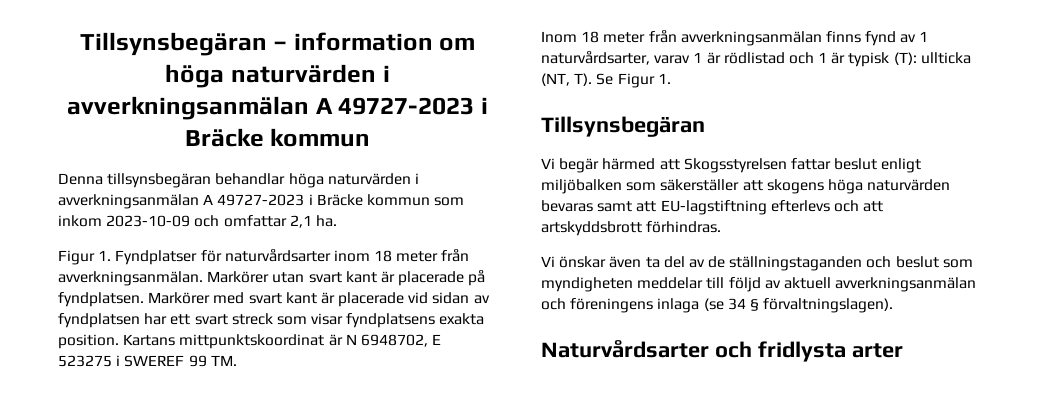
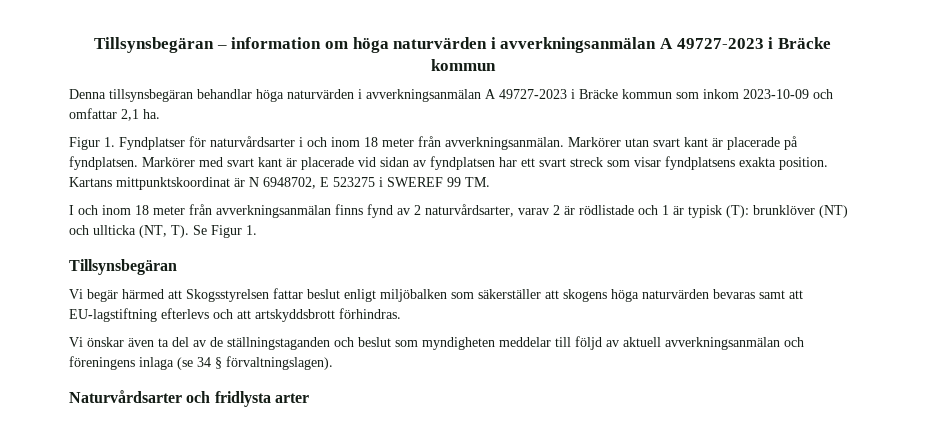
- Figur 1. Fyndplatser för naturvårdsarter inom 18 meter från avverkningsanmälan.
+ Figur 1. Fyndplatser för naturvårdsarter i och inom 18 meter från avverkningsanmälan.
- Inom 18 meter från avverkningsanmälan finns fynd av 1 naturvårdsarter, varav 1 är rödlistad och 1 är typisk (T): ullticka (NT, T). Se Figur 1.
+ I och inom 18 meter från avverkningsanmälan finns fynd av 2 naturvårdsarter, varav 2 är rödlistade och 1 är typisk (T): brunklöver (NT) och ullticka (NT, T). Se Figur 1.

